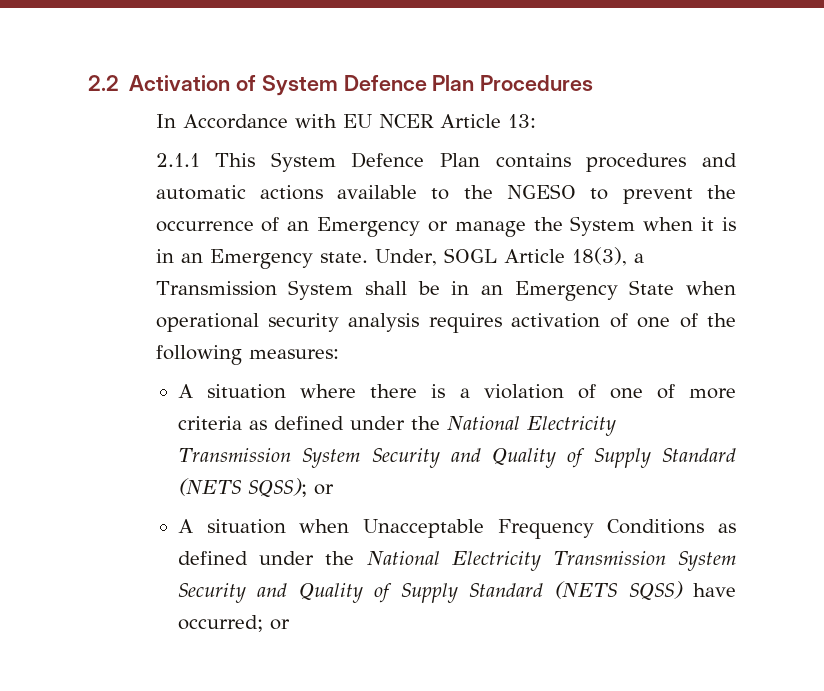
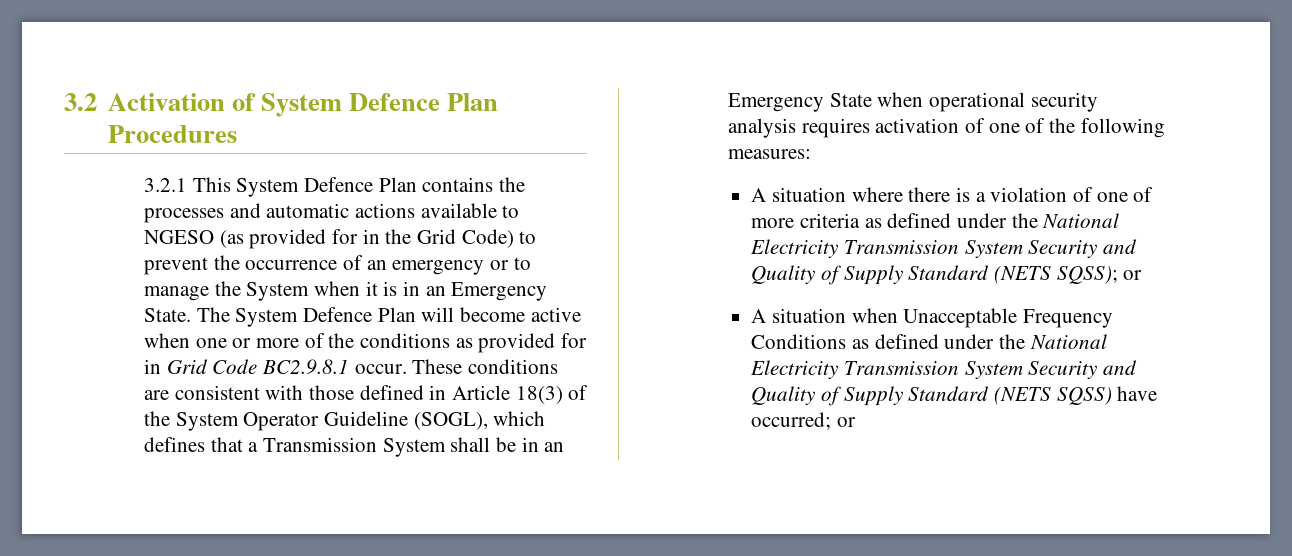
- 2.2 Activation of System Defence Plan Procedures
+ 3.2 Activation of System Defence Plan Procedures
- In Accordance with EU NCER Article 13:
- 2.1.1 This System Defence Plan contains procedures and automatic actions available to the NGESO to prevent the occurrence of an Emergency or manage the System when it is in an Emergency state. Under, SOGL Article 18(3), a Transmission System shall be in an Emergency State when operational security analysis requires activation of one of the following measures:
+ 3.2.1 This System Defence Plan contains the processes and automatic actions available to NGESO (as provided for in the Grid Code) to prevent the occurrence of an emergency or to manage the System when it is in an Emergency State. The System Defence Plan will become active when one or more of the conditions as provided for in Grid Code BC2.9.8.1 occur. These conditions are consistent with those defined in Article 18(3) of the System Operator Guideline (SOGL), which defines that a Transmission System shall be in an Emergency State when operational security analysis requires activation of one of the following measures:

